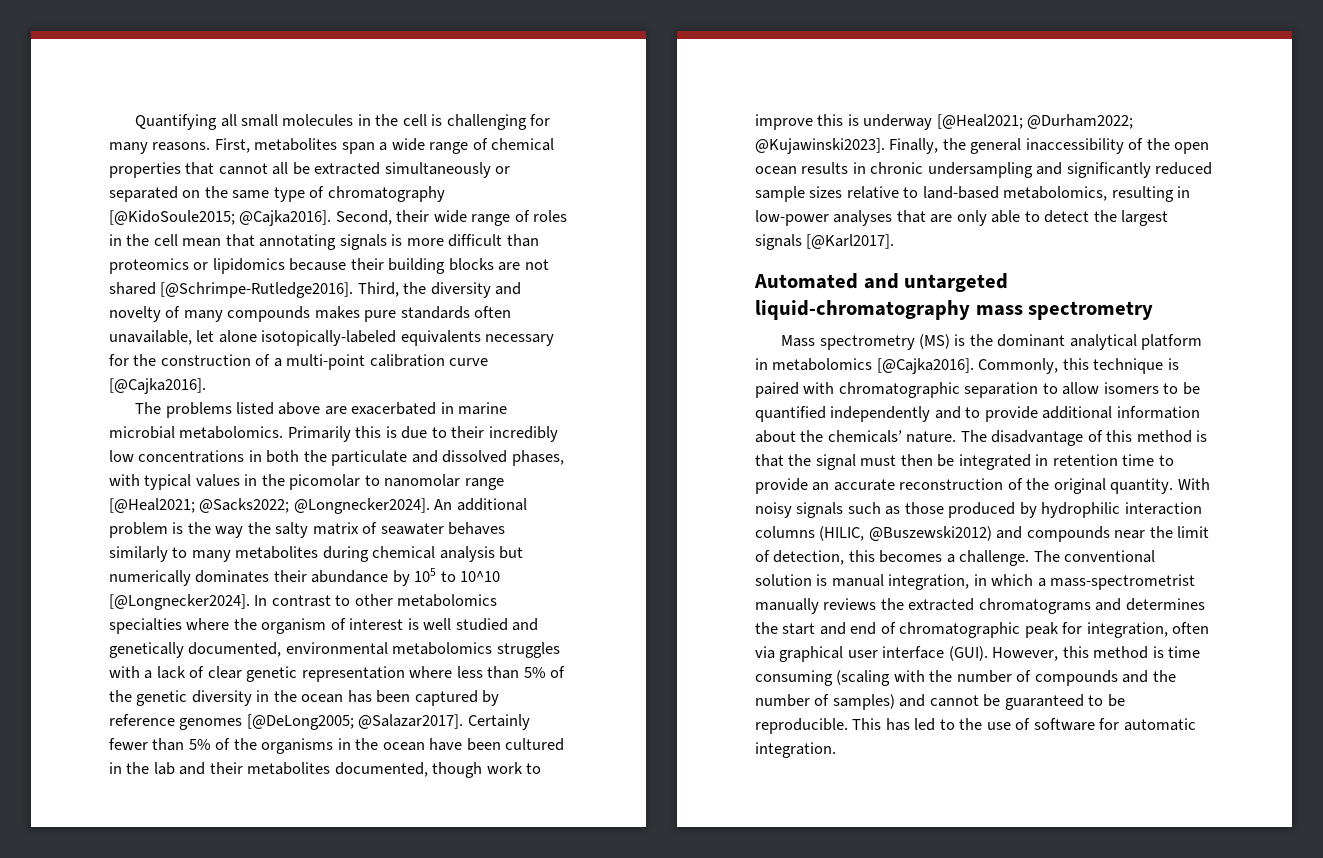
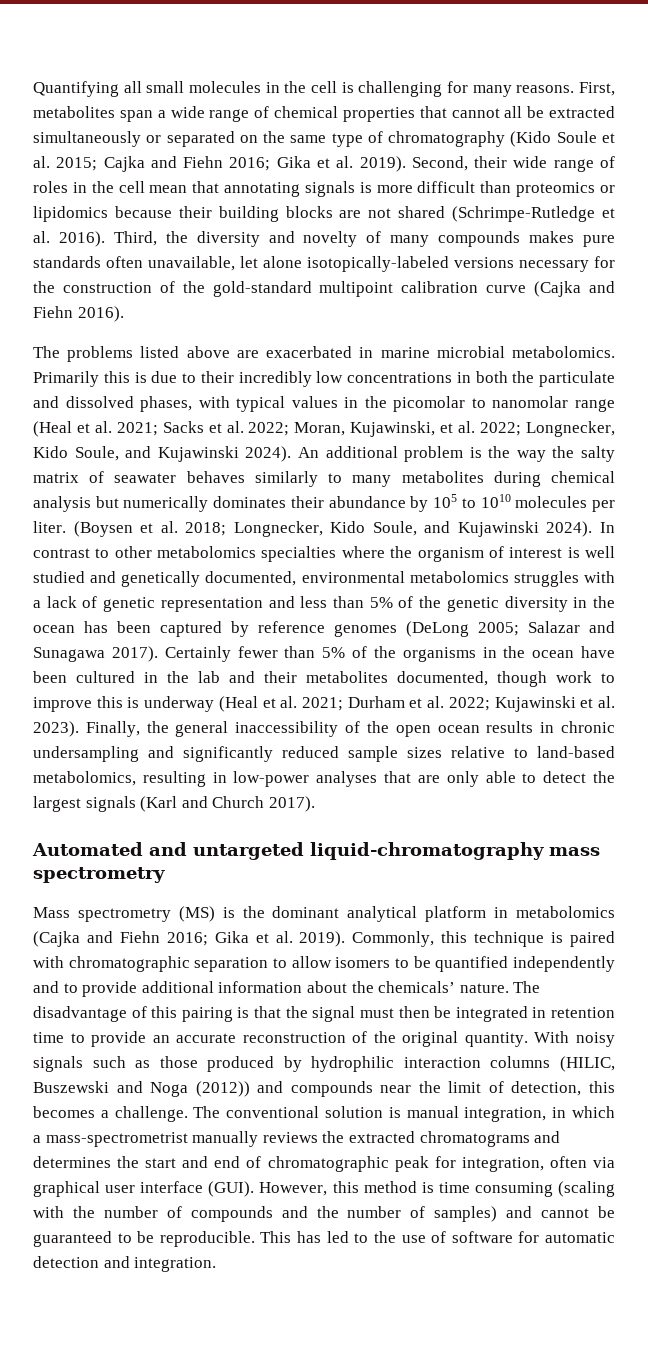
- First, metabolites span a wide range of chemical properties that cannot all be extracted simultaneously or separated on the same type of chromatography [@KidoSoule2015; @Cajka2016].
+ First, metabolites span a wide range of chemical properties that cannot all be extracted simultaneously or separated on the same type of chromatography (Kido Soule et al. 2015; Cajka and Fiehn 2016; Gika et al. 2019).
- Second, their wide range of roles in the cell mean that annotating signals is more difficult than proteomics or lipidomics because their building blocks are not shared [@Schrimpe-Rutledge2016].
+ Second, their wide range of roles in the cell mean that annotating signals is more difficult than proteomics or lipidomics because their building blocks are not shared (Schrimpe-Rutledge et al. 2016).
- Third, the diversity and novelty of many compounds makes pure standards often unavailable, let alone isotopically-labeled equivalents necessary for the construction of a multi-point calibration curve [@Cajka2016].
+ Third, the diversity and novelty of many compounds makes pure standards often unavailable, let alone isotopically-labeled versions necessary for the construction of the gold-standard multipoint calibration curve (Cajka and Fiehn 2016).
- Primarily this is due to their incredibly low concentrations in both the particulate and dissolved phases, with typical values in the picomolar to nanomolar range [@Heal2021; @Sacks2022; @Longnecker2024].
+ Primarily this is due to their incredibly low concentrations in both the particulate and dissolved phases, with typical values in the picomolar to nanomolar range (Heal et al. 2021; Sacks et al. 2022; Moran, Kujawinski, et al. 2022; Longnecker, Kido Soule, and Kujawinski 2024).
- An additional problem is the way the salty matrix of seawater behaves similarly to many metabolites during chemical analysis but numerically dominates their abundance by 105 to 10^10 [@Longnecker2024].
+ An additional problem is the way the salty matrix of seawater behaves similarly to many metabolites during chemical analysis but numerically dominates their abundance by 105 to 1010 molecules per liter. (Boysen et al. 2018; Longnecker, Kido Soule, and Kujawinski 2024).
- In contrast to other metabolomics specialties where the organism of interest is well studied and genetically documented, environmental metabolomics struggles with a lack of clear genetic representation where less than 5% of the genetic diversity in the ocean has been captured by reference genomes [@DeLong2005; @Salazar2017].
+ In contrast to other metabolomics specialties where the organism of interest is well studied and genetically documented, environmental metabolomics struggles with a lack of genetic representation and less than 5% of the genetic diversity in the ocean has been captured by reference genomes (DeLong 2005; Salazar and Sunagawa 2017).
- Certainly fewer than 5% of the organisms in the ocean have been cultured in the lab and their metabolites documented, though work to improve this is underway [@Heal2021; @Durham2022; @Kujawinski2023].
+ Certainly fewer than 5% of the organisms in the ocean have been cultured in the lab and their metabolites documented, though work to improve this is underway (Heal et al. 2021; Durham et al. 2022; Kujawinski et al. 2023).
- Finally, the general inaccessibility of the open ocean results in chronic undersampling and significantly reduced sample sizes relative to land-based metabolomics, resulting in low-power analyses that are only able to detect the largest signals [@Karl2017].
+ Finally, the general inaccessibility of the open ocean results in chronic undersampling and significantly reduced sample sizes relative to land-based metabolomics, resulting in low-power analyses that are only able to detect the largest signals (Karl and Church 2017).
- Mass spectrometry (MS) is the dominant analytical platform in metabolomics [@Cajka2016].
+ Mass spectrometry (MS) is the dominant analytical platform in metabolomics (Cajka and Fiehn 2016; Gika et al. 2019).
- The disadvantage of this method is that the signal must then be integrated in retention time to provide an accurate reconstruction of the original quantity.
+ The disadvantage of this pairing is that the signal must then be integrated in retention time to provide an accurate reconstruction of the original quantity.
- With noisy signals such as those produced by hydrophilic interaction columns (HILIC, @Buszewski2012) and compounds near the limit of detection, this becomes a challenge.
+ With noisy signals such as those produced by hydrophilic interaction columns (HILIC, Buszewski and Noga (2012)) and compounds near the limit of detection, this becomes a challenge.
- This has led to the use of software for automatic integration.
+ This has led to the use of software for automatic detection and integration.

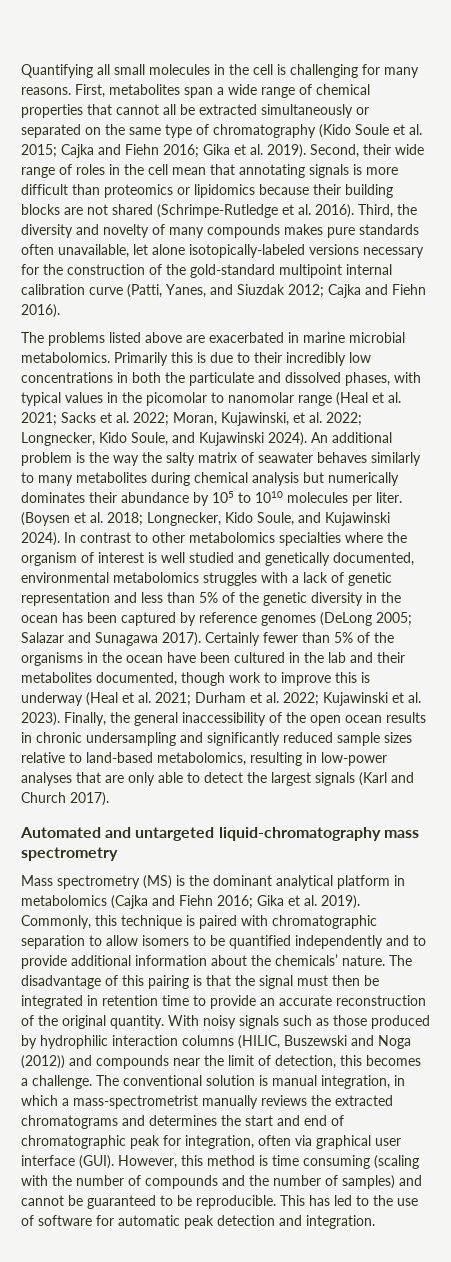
- Third, the diversity and novelty of many compounds makes pure standards often unavailable, let alone isotopically-labeled versions necessary for the construction of the gold-standard multipoint calibration curve (Cajka and Fiehn 2016).
+ Third, the diversity and novelty of many compounds makes pure standards often unavailable, let alone isotopically-labeled versions necessary for the construction of the gold-standard multipoint internal calibration curve (Patti, Yanes, and Siuzdak 2012; Cajka and Fiehn 2016).
- This has led to the use of software for automatic detection and integration.
+ This has led to the use of software for automatic peak detection and integration.

